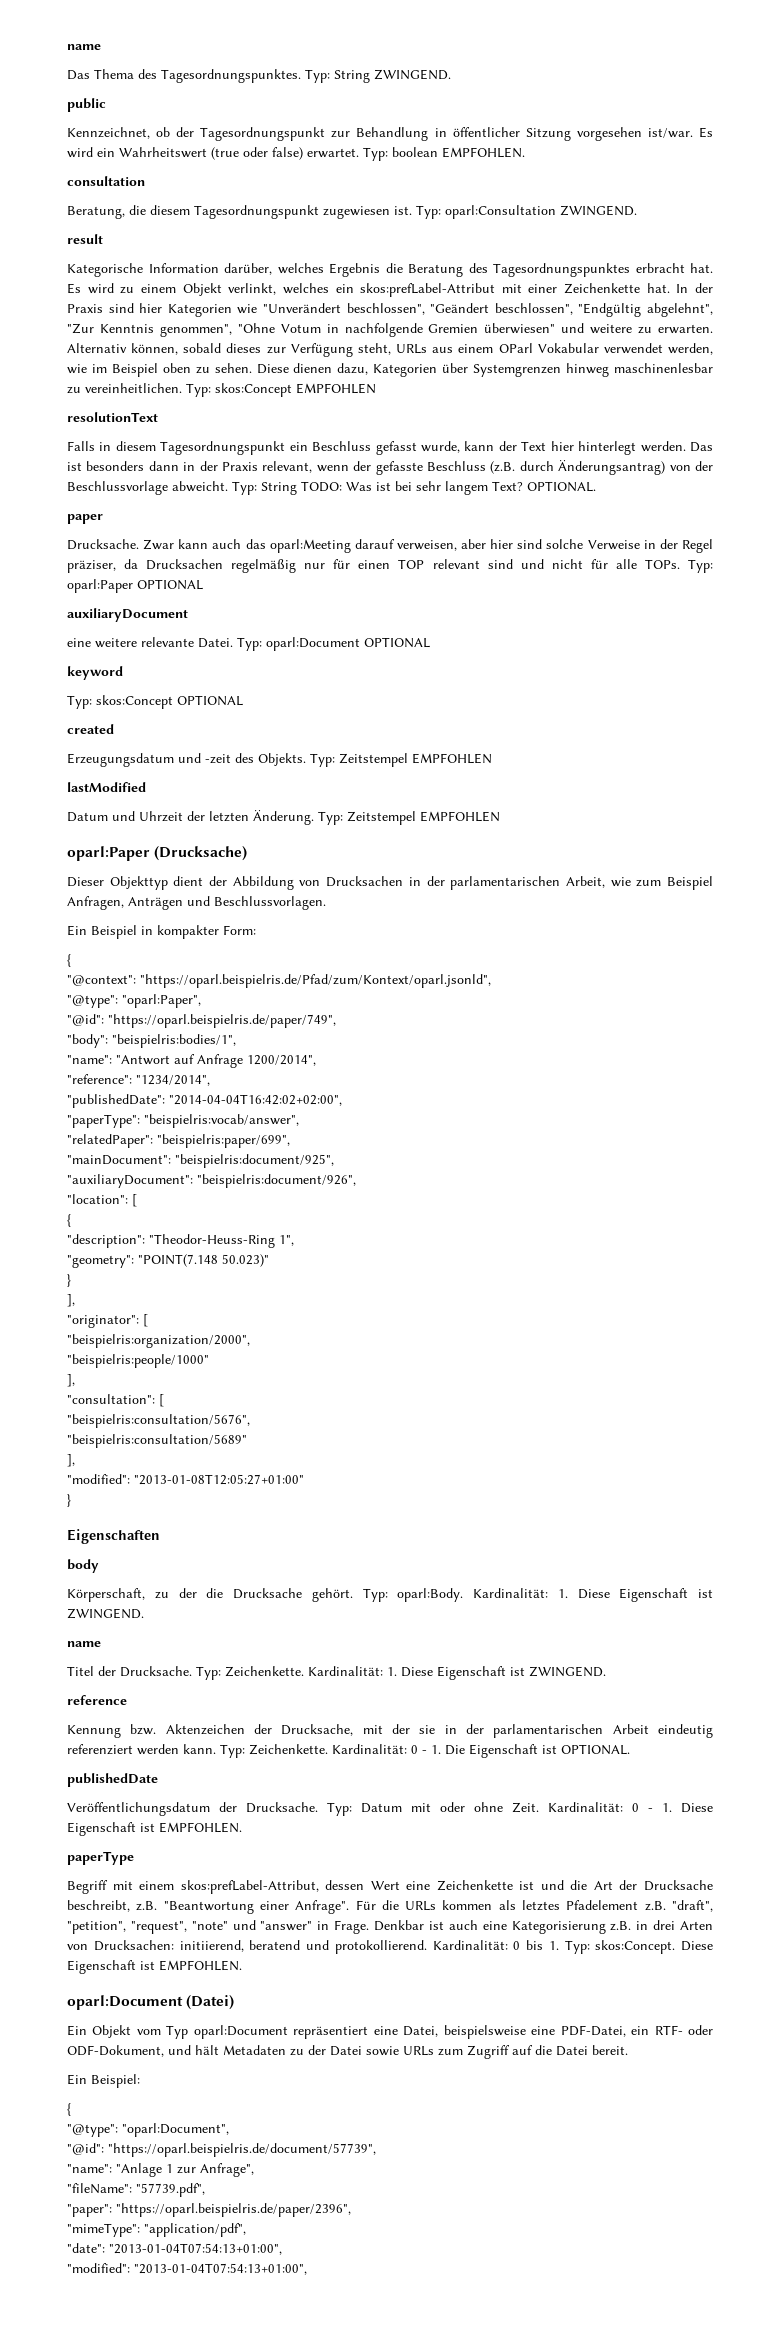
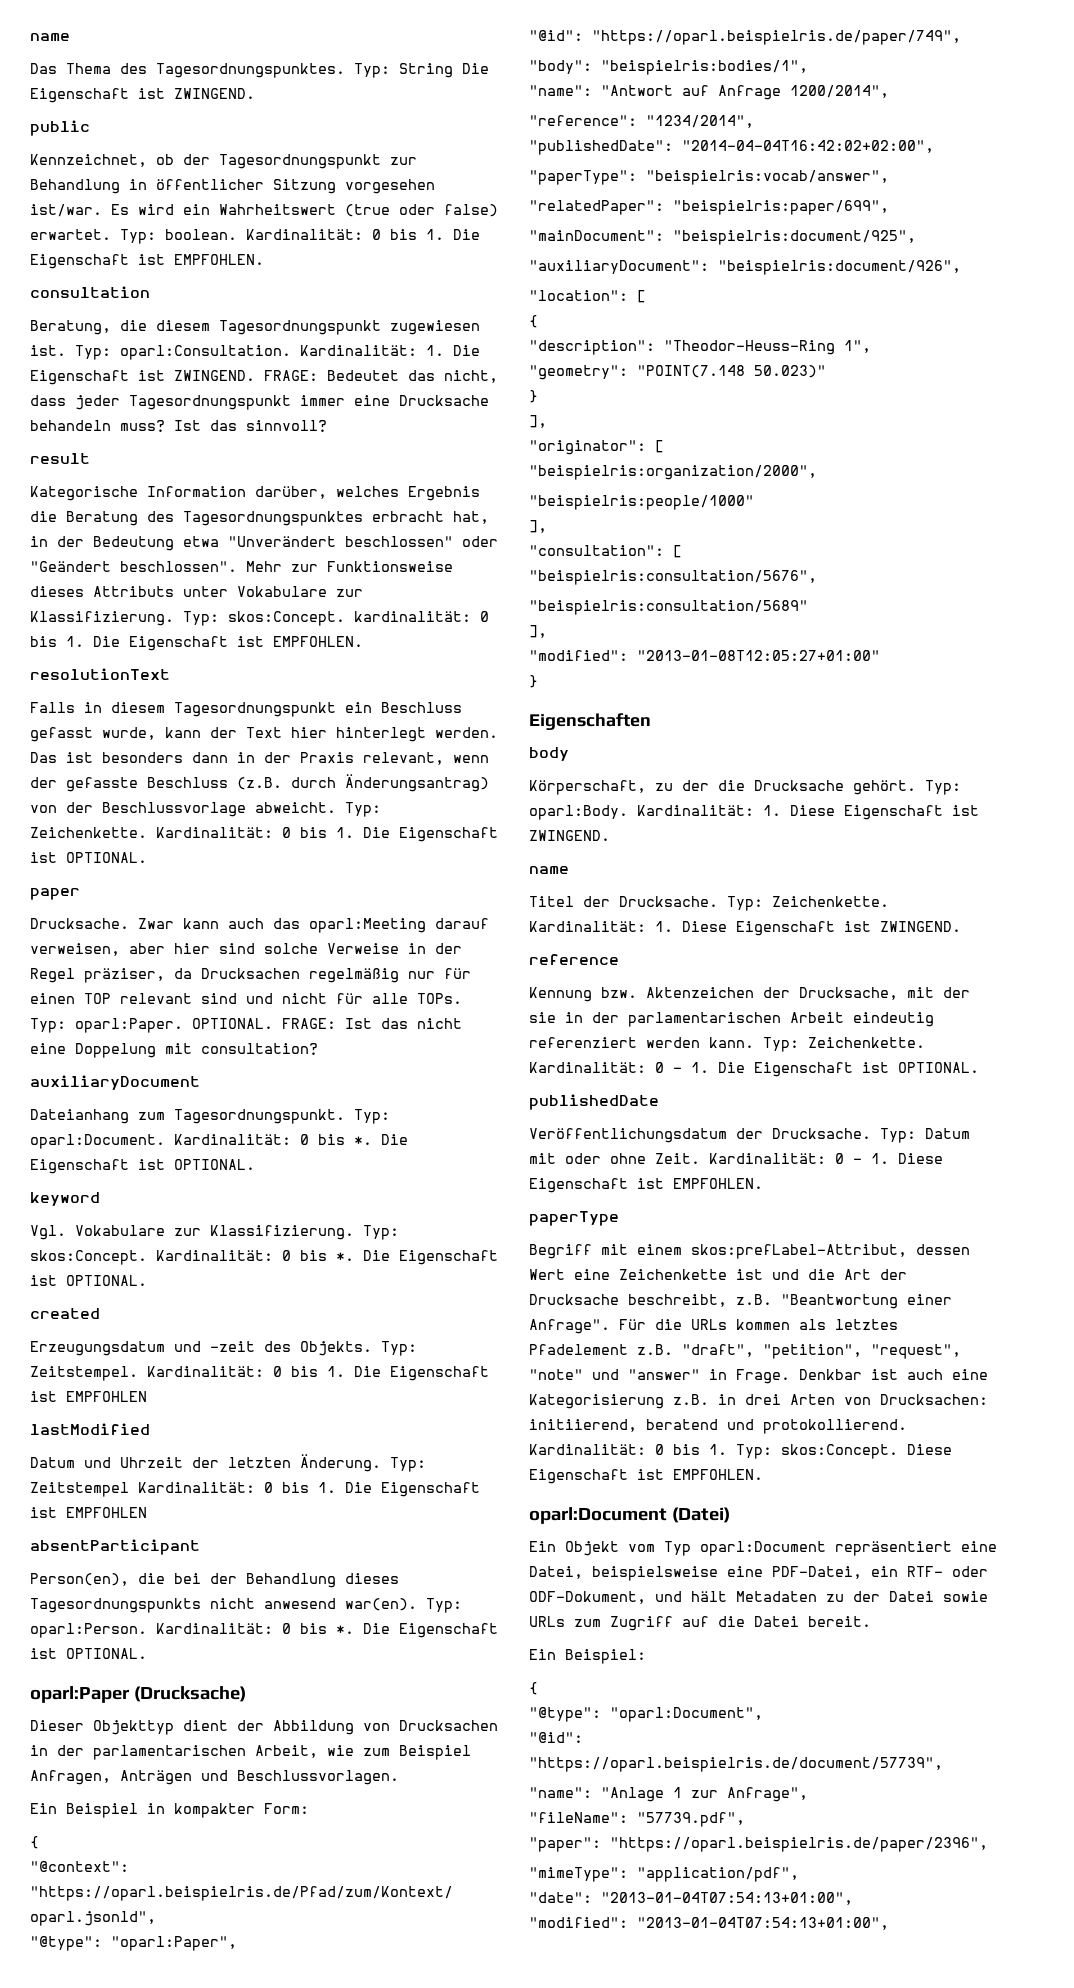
- Typ: String ZWINGEND.
+ Typ: String Die Eigenschaft ist ZWINGEND.
- Typ: boolean EMPFOHLEN.
+ Typ: boolean. Kardinalität: 0 bis 1. Die Eigenschaft ist EMPFOHLEN.
- Typ: oparl:Consultation ZWINGEND.
+ Typ: oparl:Consultation. Kardinalität: 1. Die Eigenschaft ist ZWINGEND. FRAGE: Bedeutet das nicht, dass jeder Tagesordnungspunkt immer eine Drucksache behandeln muss? Ist das sinnvoll?
- Kategorische Information darüber, welches Ergebnis die Beratung des Tagesordnungspunktes erbracht hat. Es wird zu einem Objekt verlinkt, welches ein skos:prefLabel-Attribut mit einer Zeichenkette hat. In der Praxis sind hier Kategorien wie "Unverändert beschlossen", "Geändert beschlossen", "Endgültig abgelehnt", "Zur Kenntnis genommen", "Ohne Votum in nachfolgende Gremien überwiesen" und weitere zu erwarten. Alternativ können, sobald dieses zur Verfügung steht, URLs aus einem OParl Vokabular verwendet werden, wie im Beispiel oben zu sehen. Diese dienen dazu, Kategorien über Systemgrenzen hinweg maschinenlesbar zu vereinheitlichen. Typ: skos:Concept EMPFOHLEN
+ Kategorische Information darüber, welches Ergebnis die Beratung des Tagesordnungspunktes erbracht hat, in der Bedeutung etwa "Unverändert beschlossen" oder "Geändert beschlossen". Mehr zur Funktionsweise dieses Attributs unter Vokabulare zur Klassifizierung. Typ: skos:Concept. kardinalität: 0 bis 1. Die Eigenschaft ist EMPFOHLEN.
- Typ: String TODO: Was ist bei sehr langem Text? OPTIONAL.
+ Typ: Zeichenkette. Kardinalität: 0 bis 1. Die Eigenschaft ist OPTIONAL.
- Typ: oparl:Paper OPTIONAL
+ Typ: oparl:Paper. OPTIONAL. FRAGE: Ist das nicht eine Doppelung mit consultation?
  auxiliaryDocument
- eine weitere relevante Datei. Typ: oparl:Document OPTIONAL
+ Dateianhang zum Tagesordnungspunkt. Typ: oparl:Document. Kardinalität: 0 bis *. Die Eigenschaft ist OPTIONAL.
  keyword
- Typ: skos:Concept OPTIONAL
+ Vgl. Vokabulare zur Klassifizierung. Typ: skos:Concept. Kardinalität: 0 bis *. Die Eigenschaft ist OPTIONAL.
- Erzeugungsdatum und -zeit des Objekts. Typ: Zeitstempel EMPFOHLEN
+ Erzeugungsdatum und -zeit des Objekts. Typ: Zeitstempel. Kardinalität: 0 bis 1. Die Eigenschaft ist EMPFOHLEN
- Datum und Uhrzeit der letzten Änderung. Typ: Zeitstempel EMPFOHLEN
+ Datum und Uhrzeit der letzten Änderung. Typ: Zeitstempel Kardinalität: 0 bis 1. Die Eigenschaft ist EMPFOHLEN
+ absentParticipant
+ Person(en), die bei der Behandlung dieses Tagesordnungspunkts nicht anwesend war(en). Typ: oparl:Person. Kardinalität: 0 bis *. Die Eigenschaft ist OPTIONAL.

